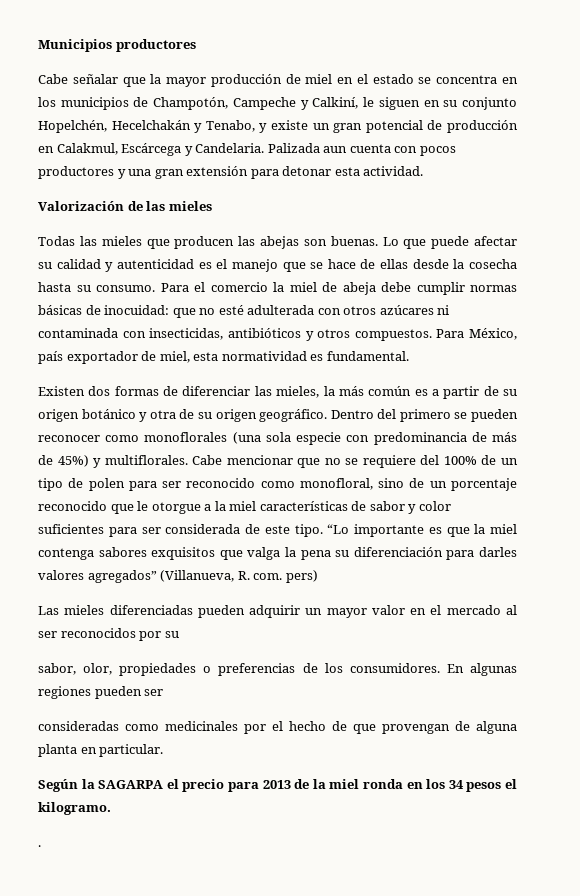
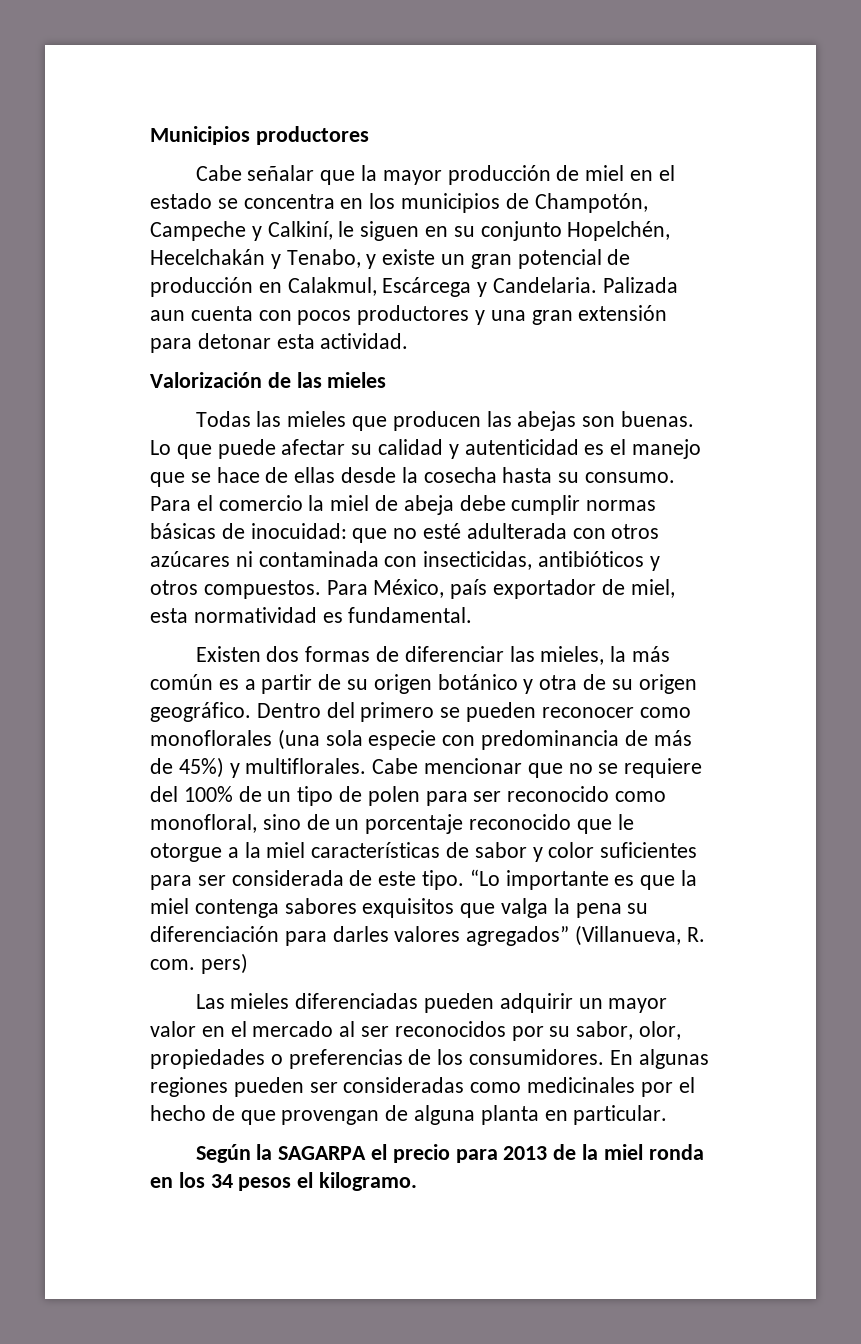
- Las mieles diferenciadas pueden adquirir un mayor valor en el mercado al ser reconocidos por su
- sabor, olor, propiedades o preferencias de los consumidores.
+ Las mieles diferenciadas pueden adquirir un mayor valor en el mercado al ser reconocidos por su sabor, olor, propiedades o preferencias de los consumidores.
- En algunas regiones pueden ser
- consideradas como medicinales por el hecho de que provengan de alguna planta en particular.
+ En algunas regiones pueden ser consideradas como medicinales por el hecho de que provengan de alguna planta en particular.
- .

